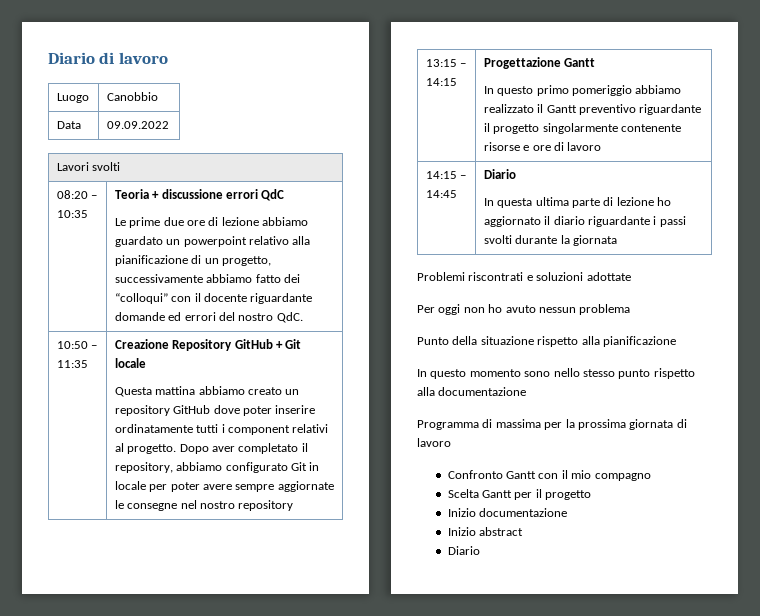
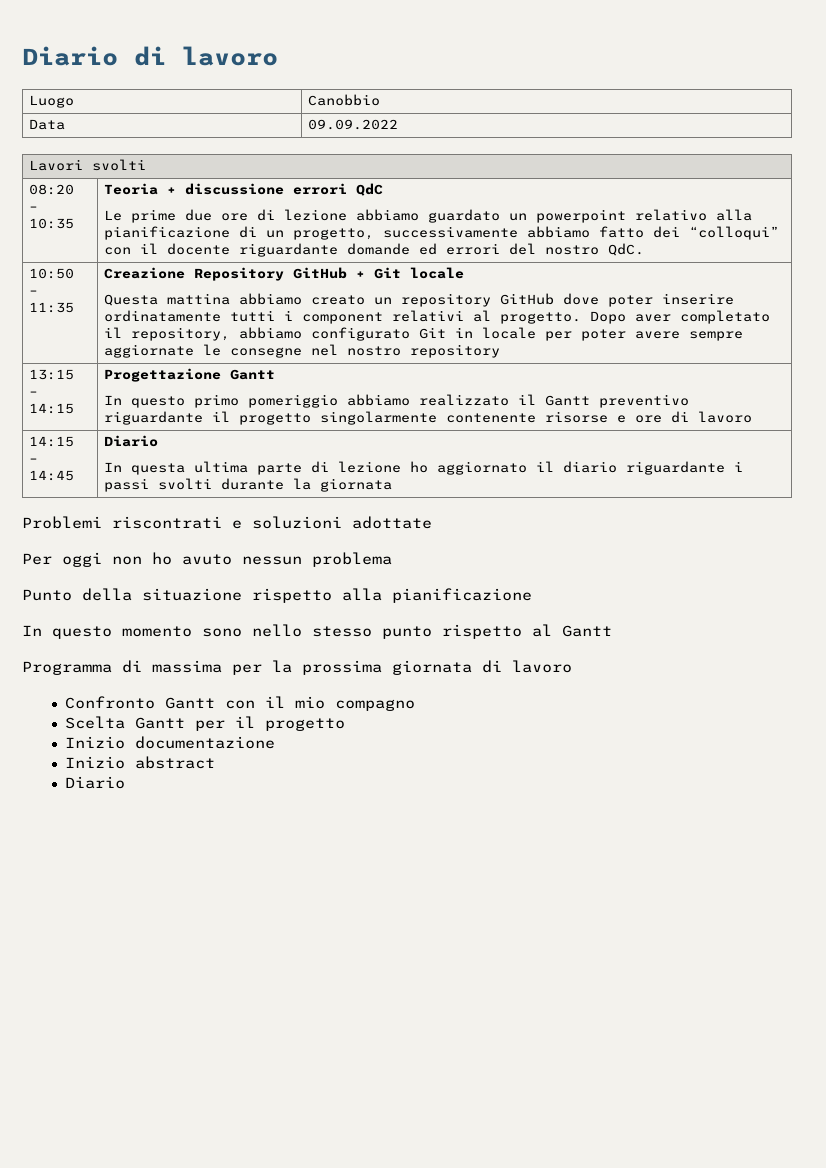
- In questo momento sono nello stesso punto rispetto alla documentazione
+ In questo momento sono nello stesso punto rispetto al Gantt

